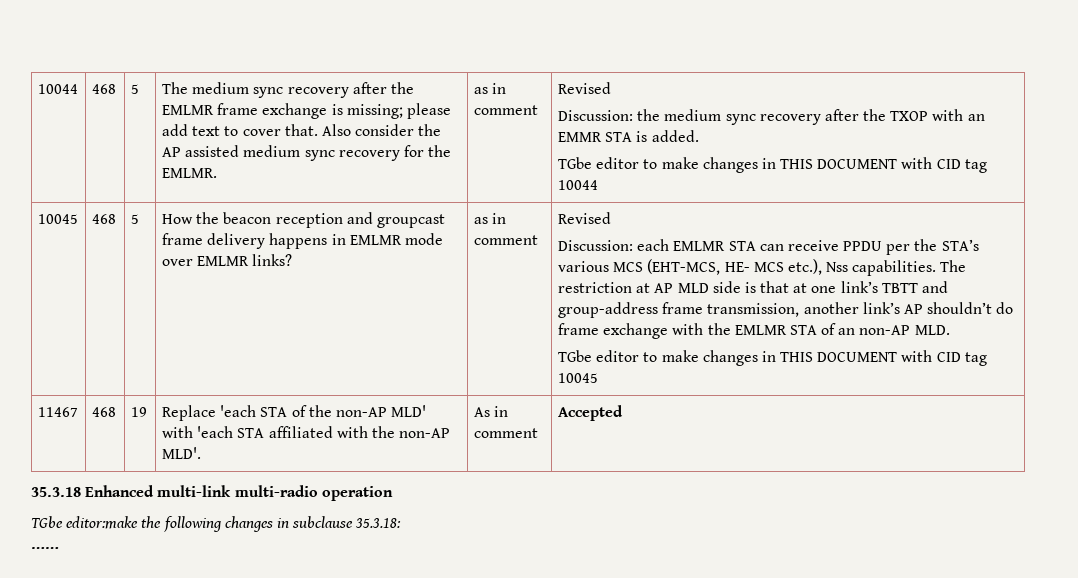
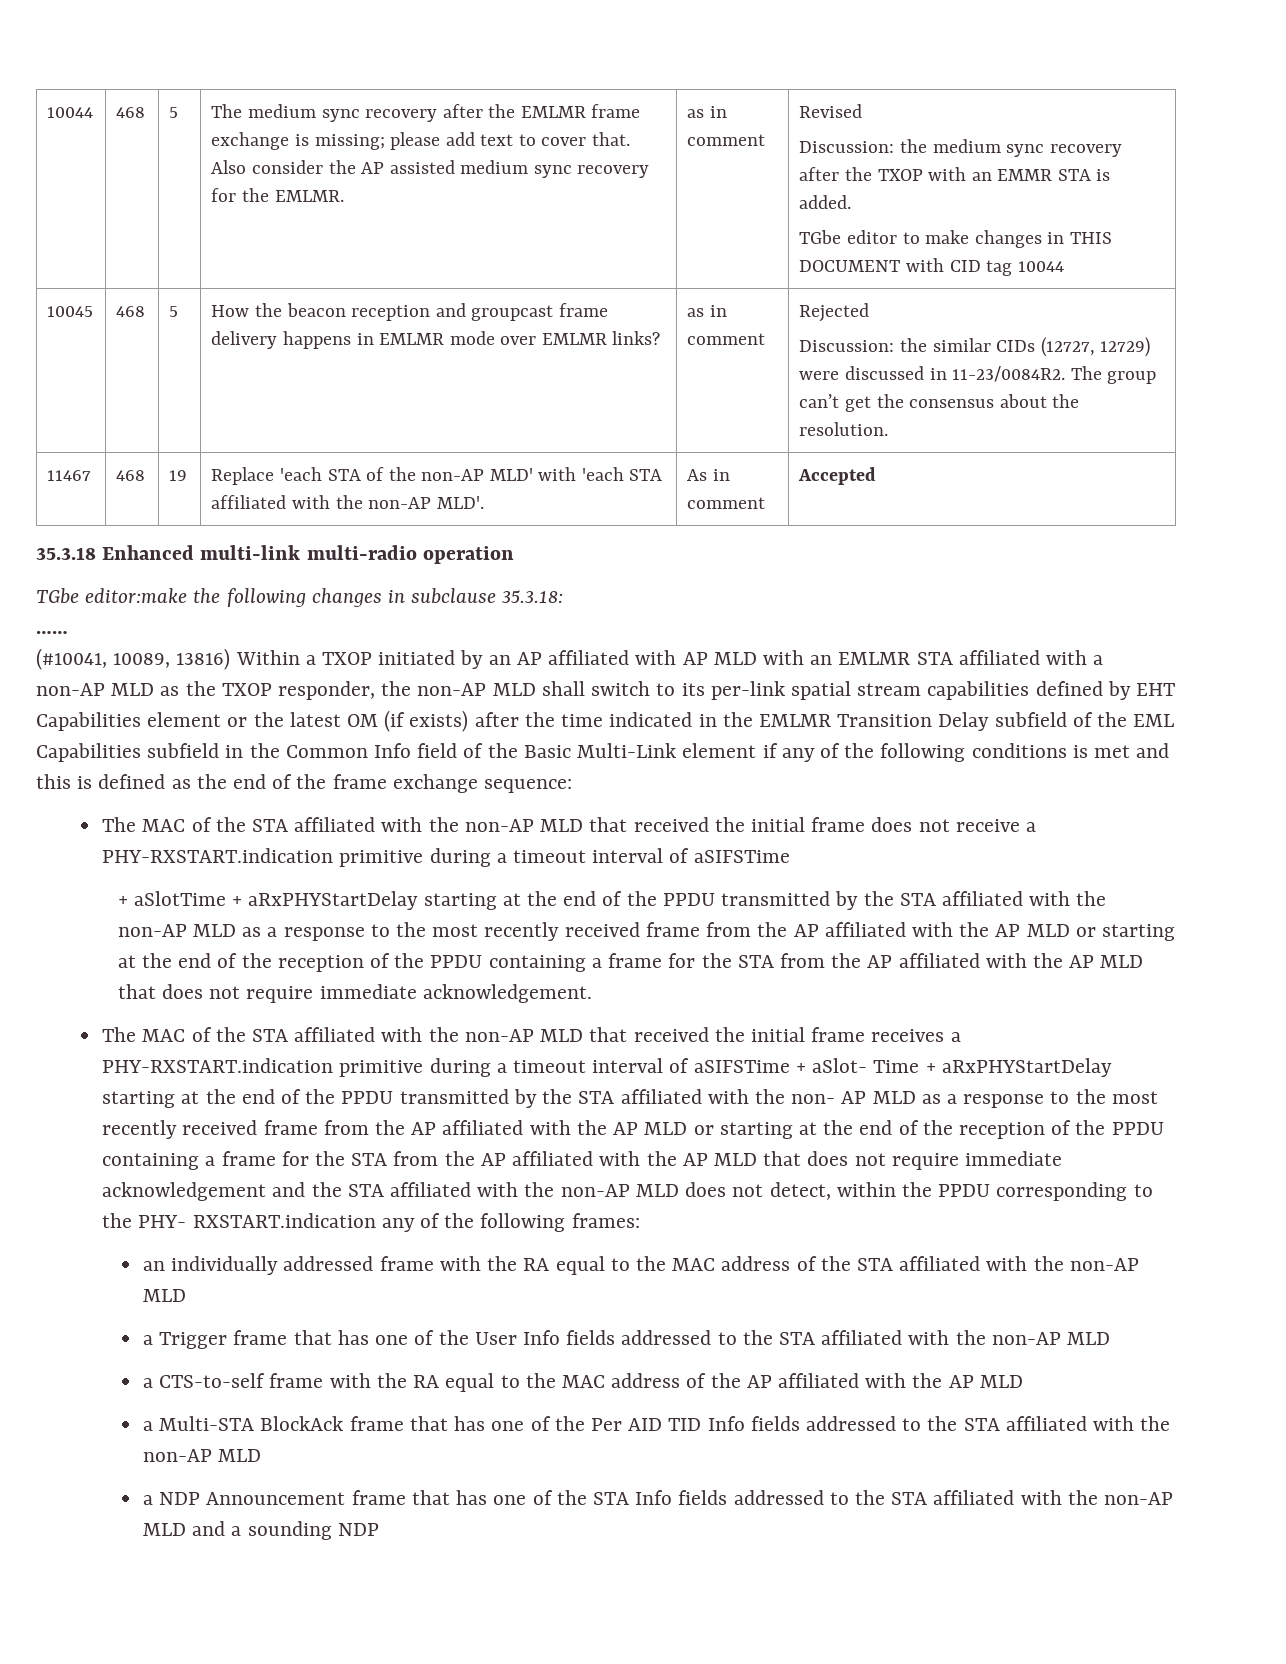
- How the beacon reception and groupcast frame delivery happens in EMLMR mode over EMLMR links? | as in comment | Revised
- Discussion: each EMLMR STA can receive PPDU per the STA’s various MCS (EHT-MCS, HE- MCS etc.), Nss capabilities. The restriction at AP MLD side is that at one link’s TBTT and group-address frame transmission, another link’s AP shouldn’t do frame exchange with the EMLMR STA of an non-AP MLD.
- TGbe editor to make changes in THIS DOCUMENT with CID tag 10045
+ How the beacon reception and groupcast frame delivery happens in EMLMR mode over EMLMR links? | as in comment | Rejected
+ Discussion: the similar CIDs (12727, 12729) were discussed in 11-23/0084R2. The group can’t get the consensus about the resolution.
+ (#10041, 10089, 13816) Within a TXOP initiated by an AP affiliated with AP MLD with an EMLMR STA affiliated with a non-AP MLD as the TXOP responder, the non-AP MLD shall switch to its per-link spatial stream capabilities defined by EHT Capabilities element or the latest OM (if exists) after the time indicated in the EMLMR Transition Delay subfield of the EML Capabilities subfield in the Common Info field of the Basic Multi-Link element if any of the following conditions is met and this is defined as the end of the frame exchange sequence:
+ The MAC of the STA affiliated with the non-AP MLD that received the initial frame does not receive a PHY-RXSTART.indication primitive during a timeout interval of aSIFSTime
+ + aSlotTime + aRxPHYStartDelay starting at the end of the PPDU transmitted by the STA affiliated with the non-AP MLD as a response to the most recently received frame from the AP affiliated with the AP MLD or starting at the end of the reception of the PPDU containing a frame for the STA from the AP affiliated with the AP MLD that does not require immediate acknowledgement.
+ The MAC of the STA affiliated with the non-AP MLD that received the initial frame receives a PHY-RXSTART.indication primitive during a timeout interval of aSIFSTime + aSlot- Time + aRxPHYStartDelay starting at the end of the PPDU transmitted by the STA affiliated with the non- AP MLD as a response to the most recently received frame from the AP affiliated with the AP MLD or starting at the end of the reception of the PPDU containing a frame for the STA from the AP affiliated with the AP MLD that does not require immediate acknowledgement and the STA affiliated with the non-AP MLD does not detect, within the PPDU corresponding to the PHY- RXSTART.indication any of the following frames:
+ an individually addressed frame with the RA equal to the MAC address of the STA affiliated with the non-AP MLD
+ a Trigger frame that has one of the User Info fields addressed to the STA affiliated with the non-AP MLD
+ a CTS-to-self frame with the RA equal to the MAC address of the AP affiliated with the AP MLD
+ a Multi-STA BlockAck frame that has one of the Per AID TID Info fields addressed to the STA affiliated with the non-AP MLD
+ a NDP Announcement frame that has one of the STA Info fields addressed to the STA affiliated with the non-AP MLD and a sounding NDP

